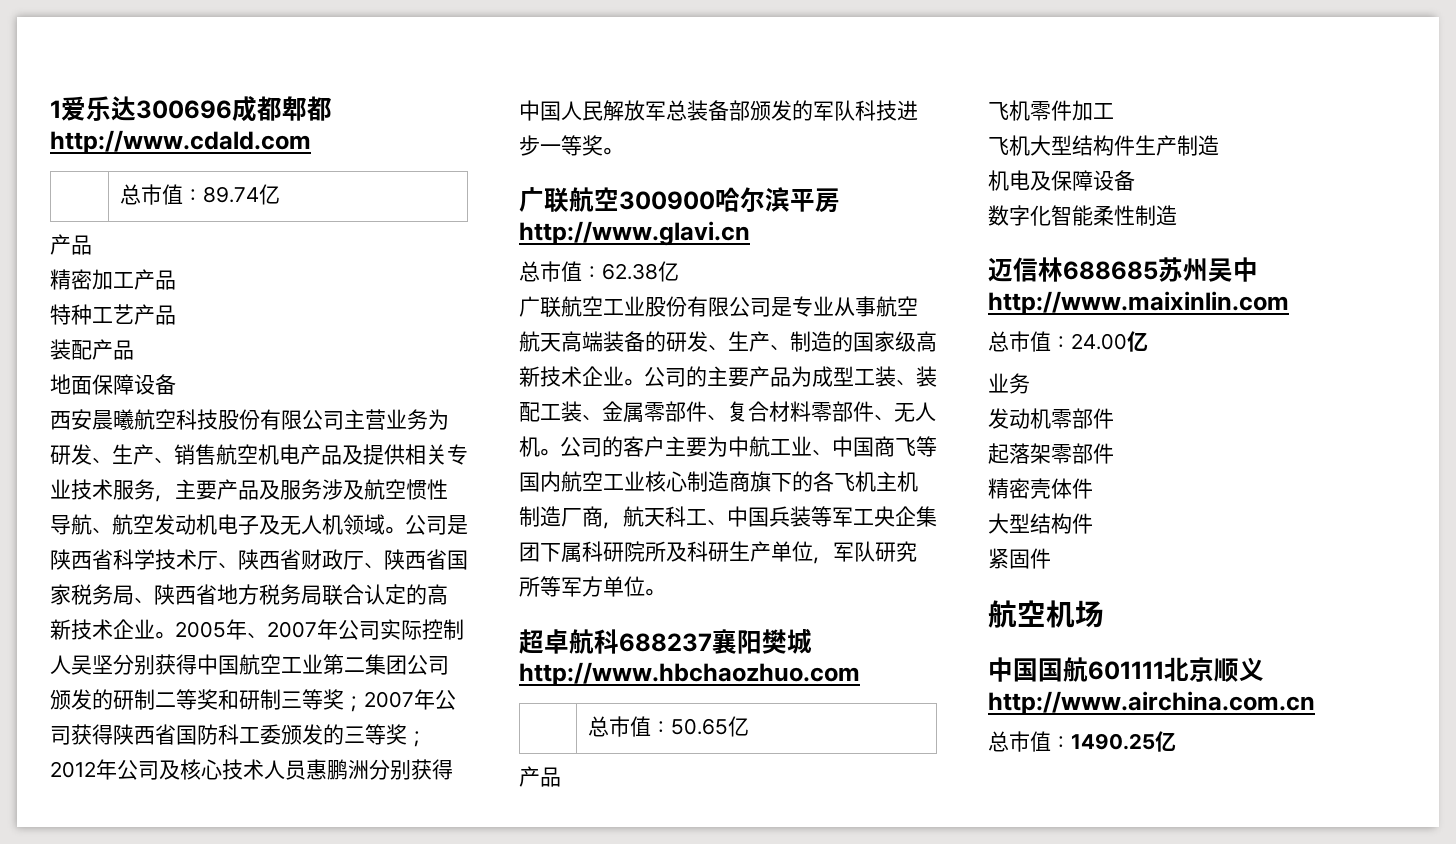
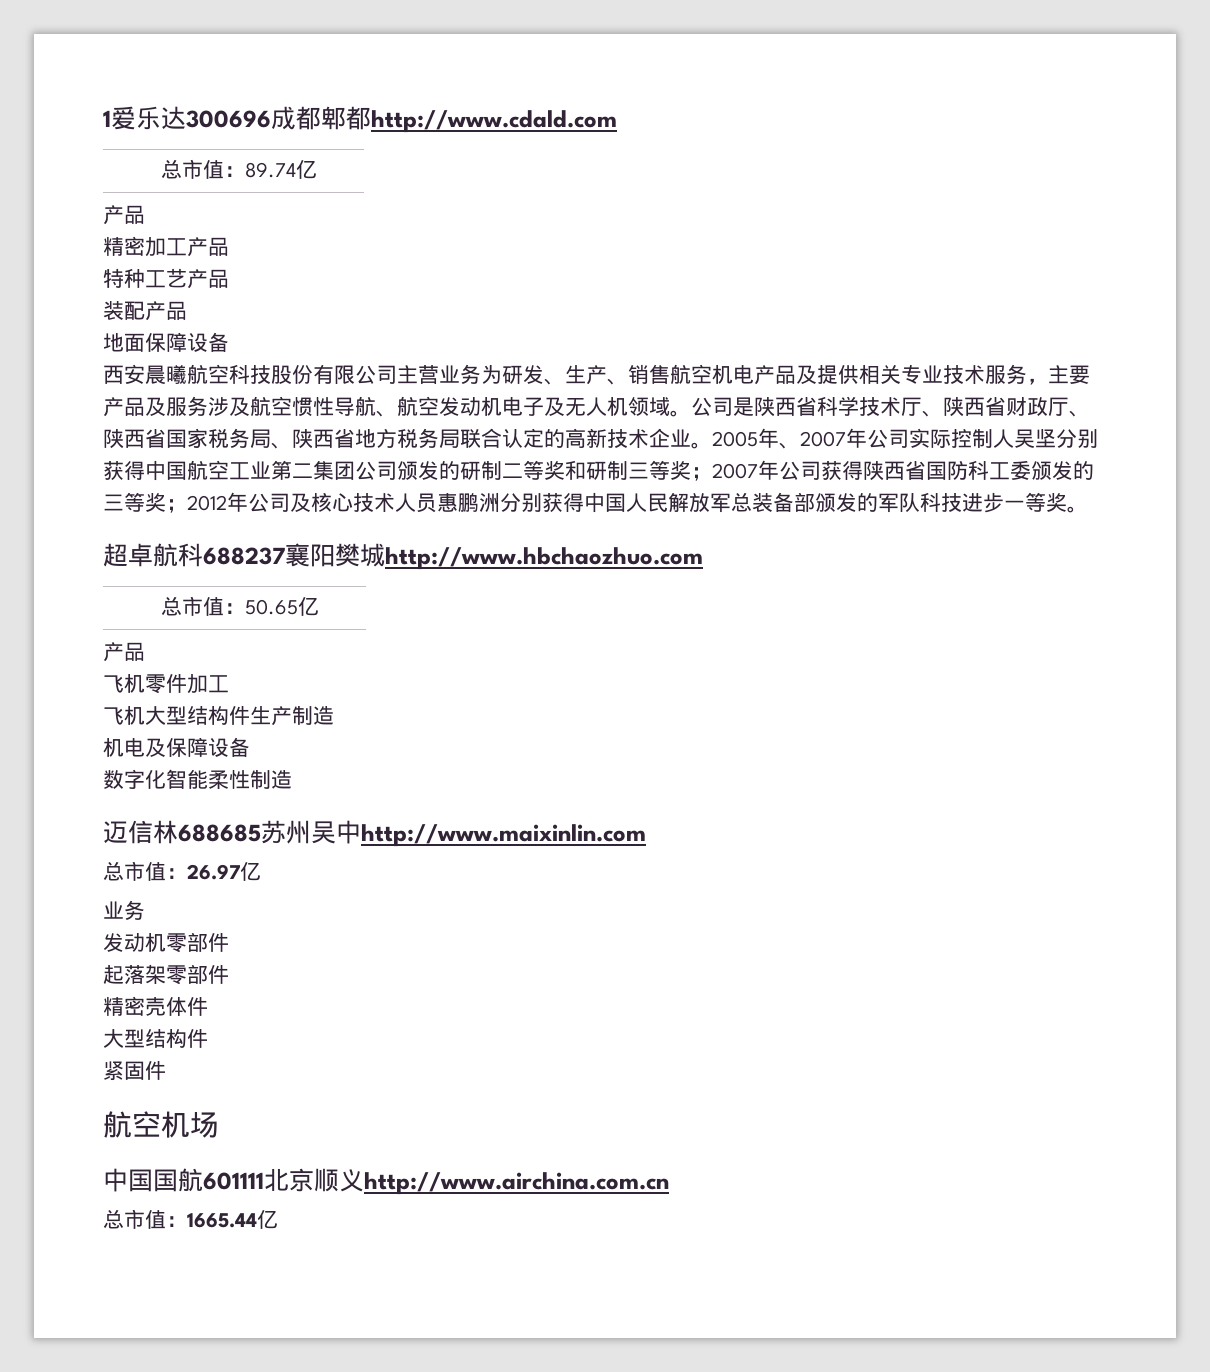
- 广联航空300900哈尔滨平房http://www.glavi.cn
- 总市值：62.38亿
- 广联航空工业股份有限公司是专业从事航空航天高端装备的研发、生产、制造的国家级高新技术企业。公司的主要产品为成型工装、装配工装、金属零部件、复合材料零部件、无人机。公司的客户主要为中航工业、中国商飞等国内航空工业核心制造商旗下的各飞机主机制造厂商，航天科工、中国兵装等军工央企集团下属科研院所及科研生产单位，军队研究所等军方单位。
- 总市值：24.00亿
+ 总市值：26.97亿
- 总市值：1490.25亿
+ 总市值：1665.44亿

